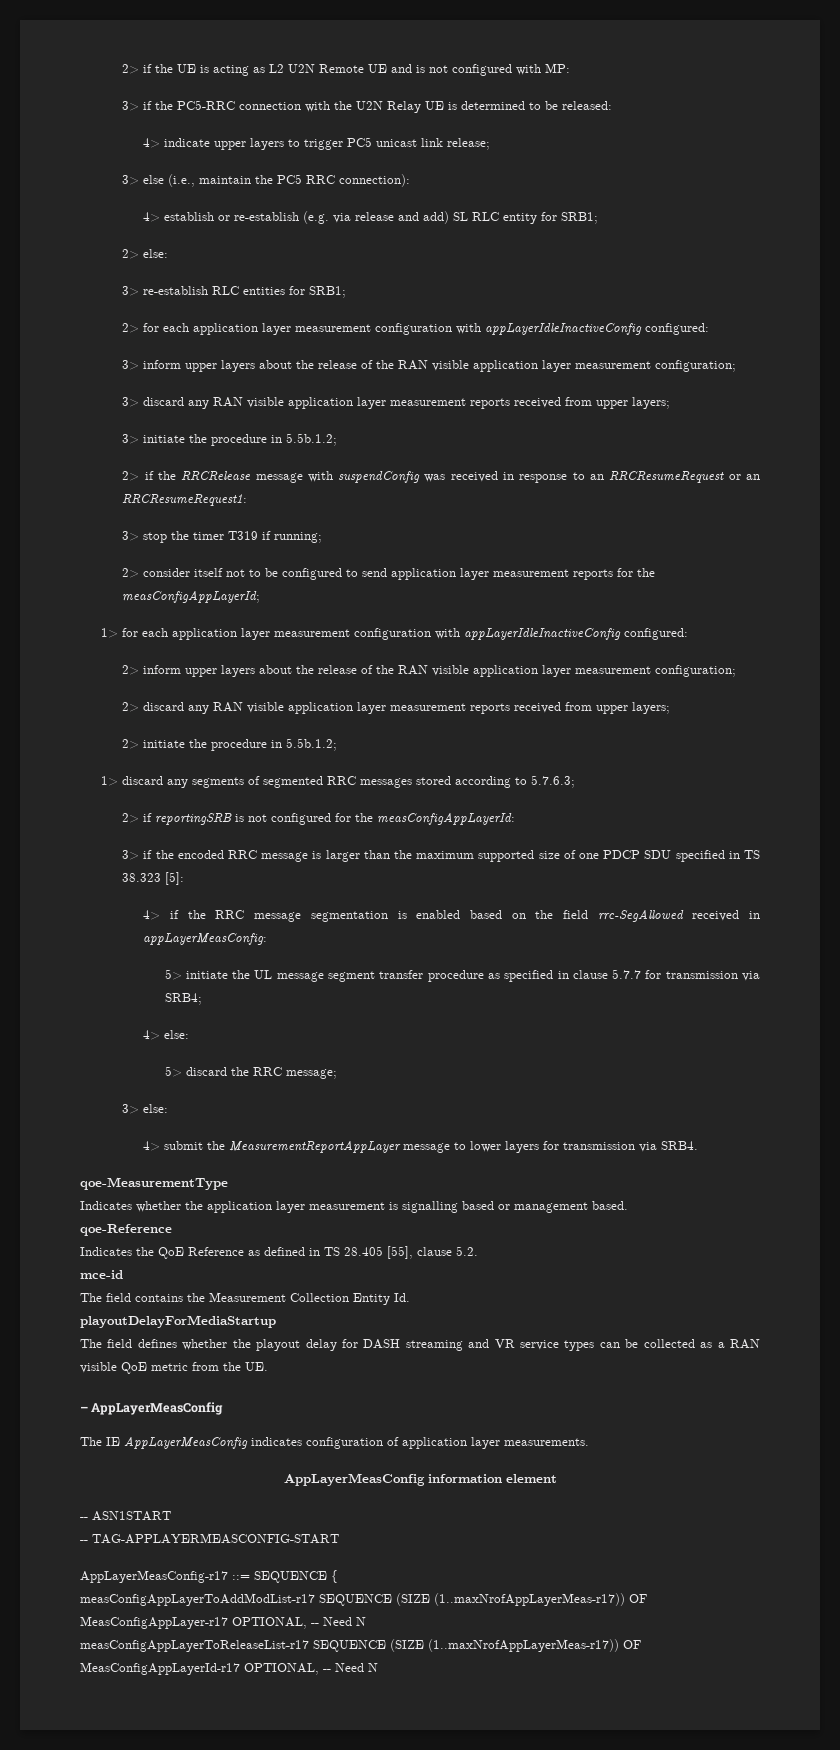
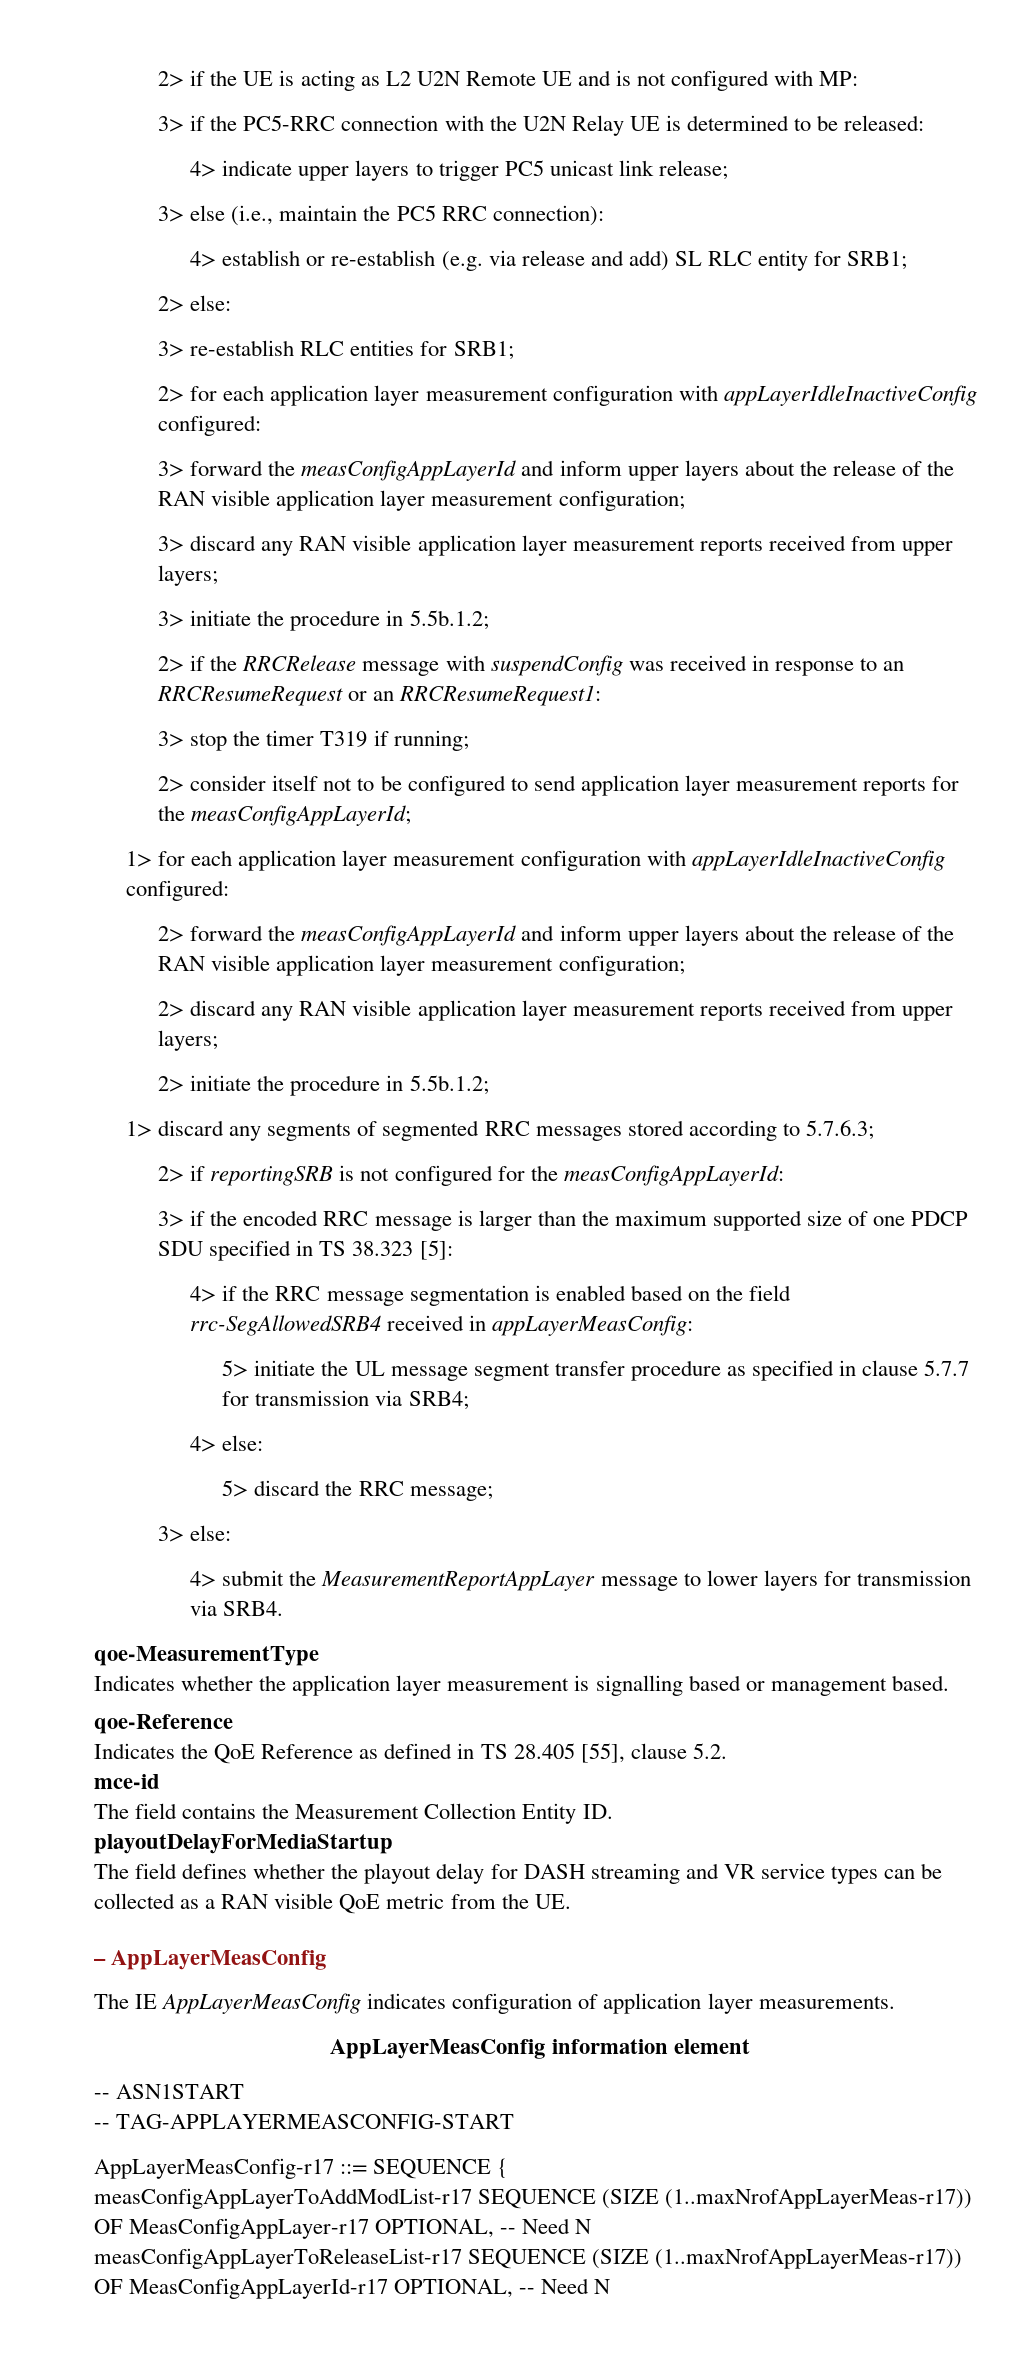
- 3> inform upper layers about the release of the RAN visible application layer measurement configuration;
+ 3> forward the measConfigAppLayerId and inform upper layers about the release of the RAN visible application layer measurement configuration;
- 2> inform upper layers about the release of the RAN visible application layer measurement configuration;
+ 2> forward the measConfigAppLayerId and inform upper layers about the release of the RAN visible application layer measurement configuration;
- 4> if the RRC message segmentation is enabled based on the field rrc-SegAllowed received in appLayerMeasConfig:
+ 4> if the RRC message segmentation is enabled based on the field rrc-SegAllowedSRB4 received in appLayerMeasConfig:
- The field contains the Measurement Collection Entity Id.
+ The field contains the Measurement Collection Entity ID.

